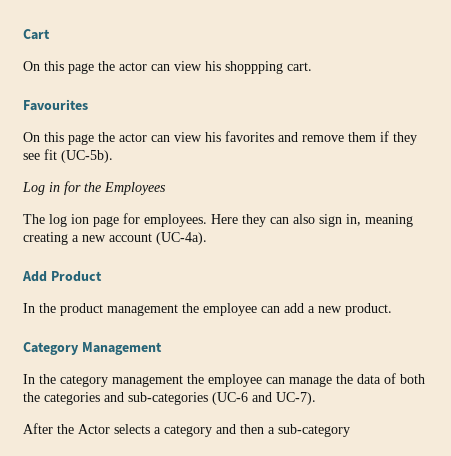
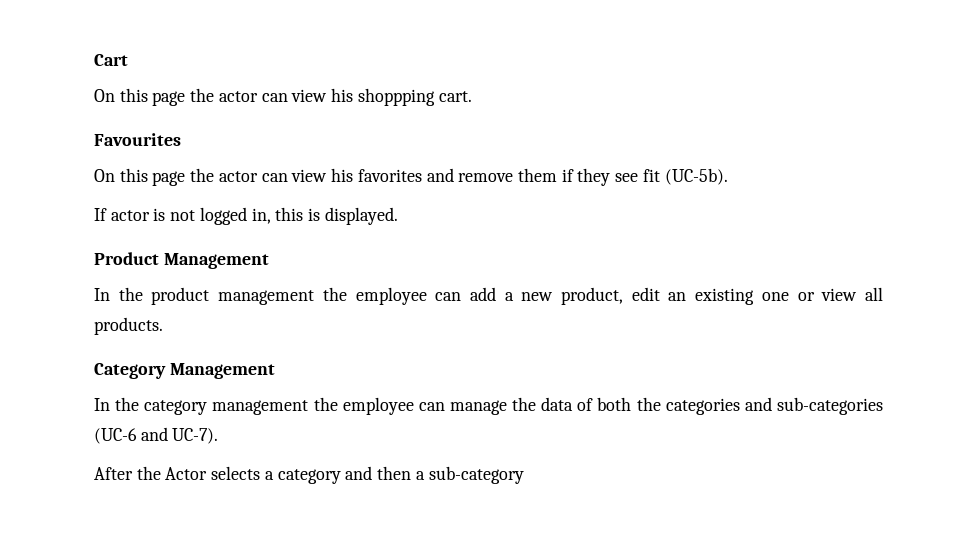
- Log in for the Employees
- The log ion page for employees. Here they can also sign in, meaning creating a new account (UC-4a).
- Add Product
+ If actor is not logged in, this is displayed.
+ Product Management
- In the product management the employee can add a new product.
+ In the product management the employee can add a new product, edit an existing one or view all products.

